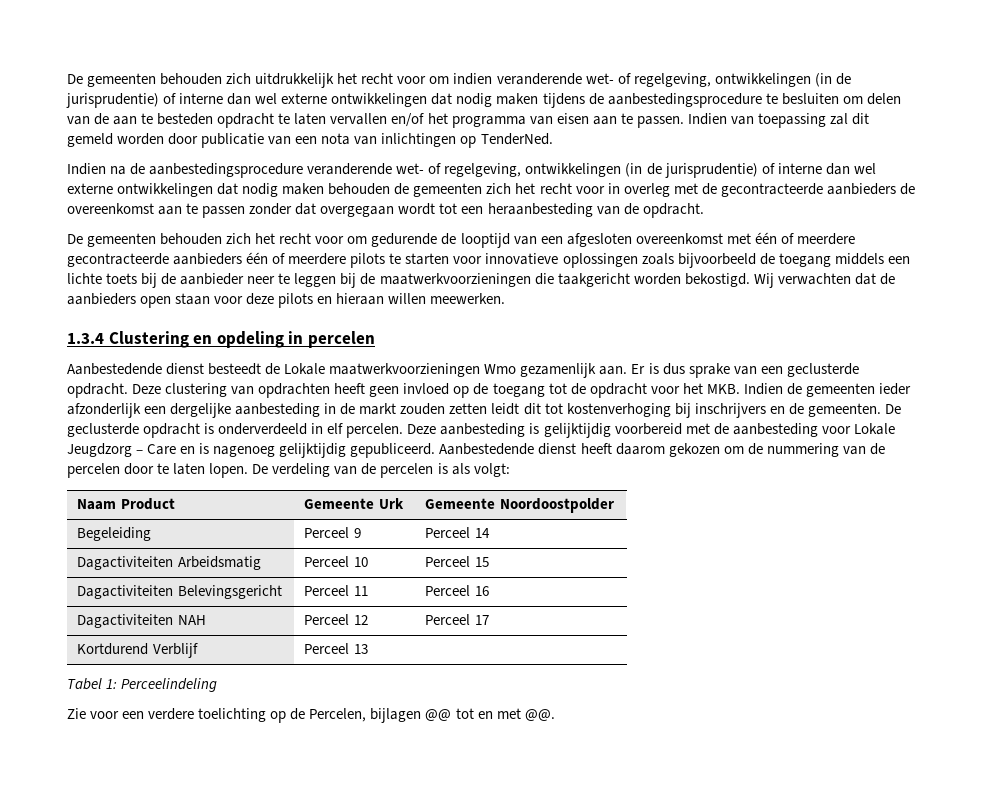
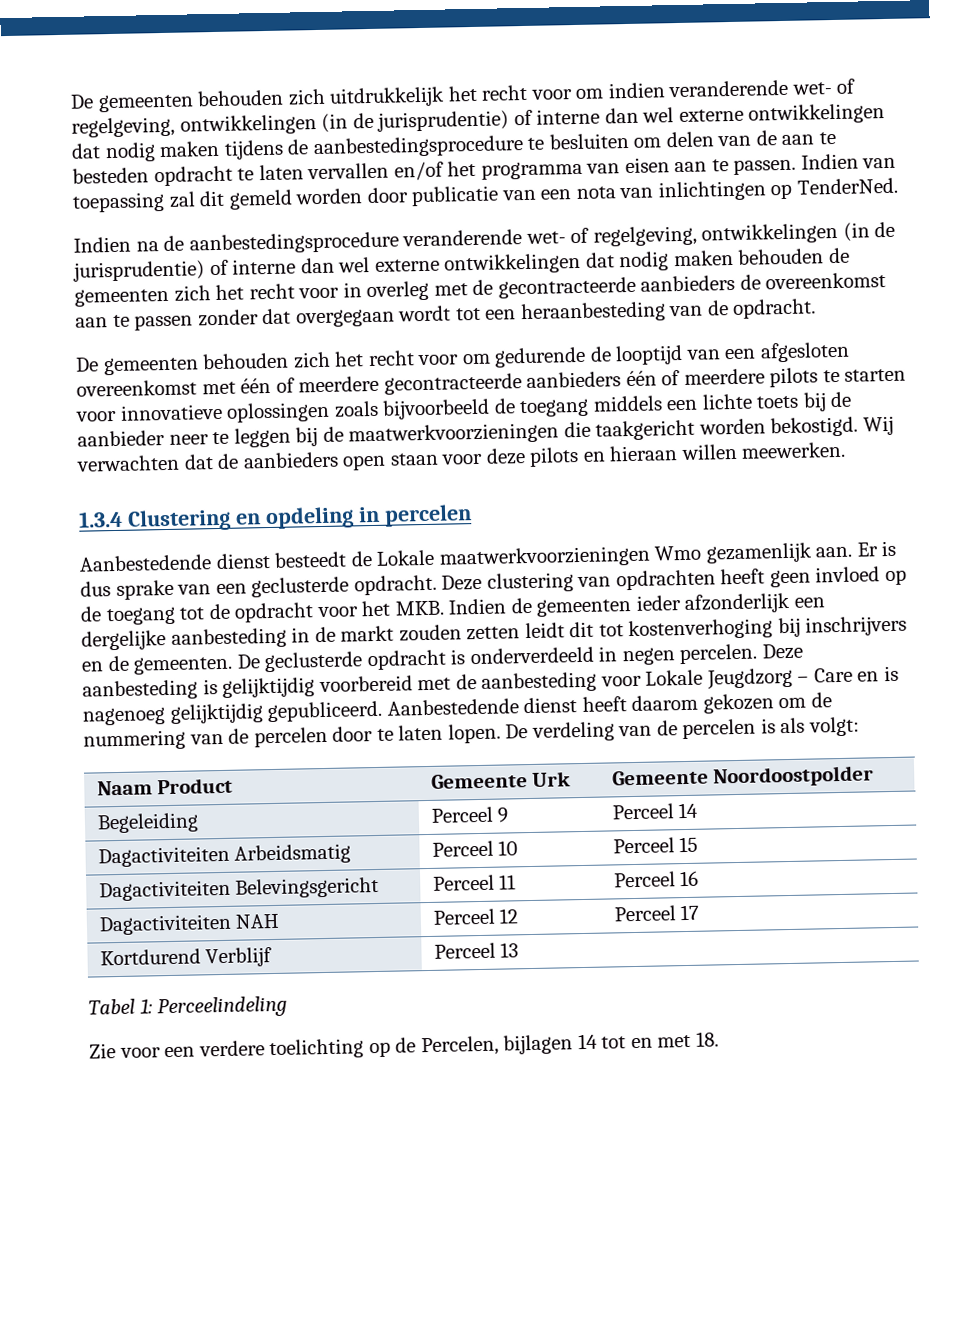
- De geclusterde opdracht is onderverdeeld in elf percelen.
+ De geclusterde opdracht is onderverdeeld in negen percelen.
- Zie voor een verdere toelichting op de Percelen, bijlagen @@ tot en met @@.
+ Zie voor een verdere toelichting op de Percelen, bijlagen 14 tot en met 18.

